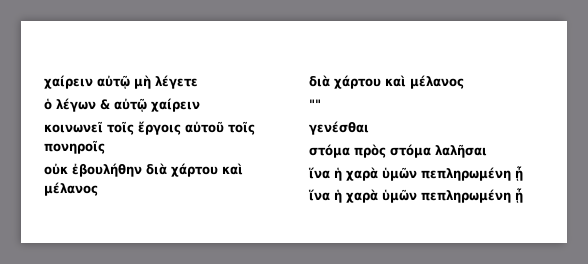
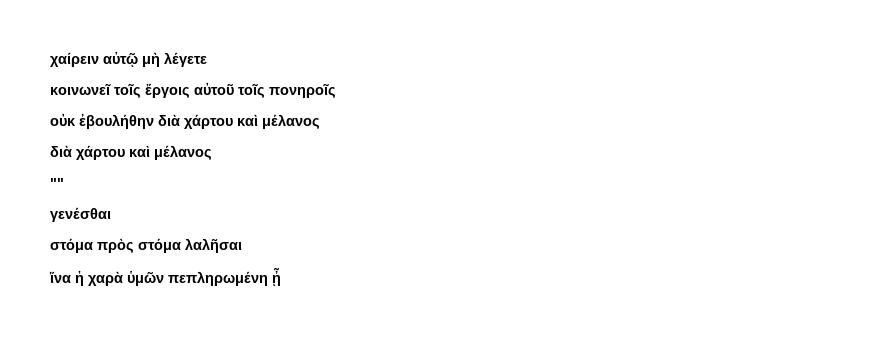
- ὁ λέγων & αὐτῷ χαίρειν
  στόμα πρὸς στόμα λαλῆσαι
- ἵνα ἡ χαρὰ ὑμῶν πεπληρωμένη ᾖ

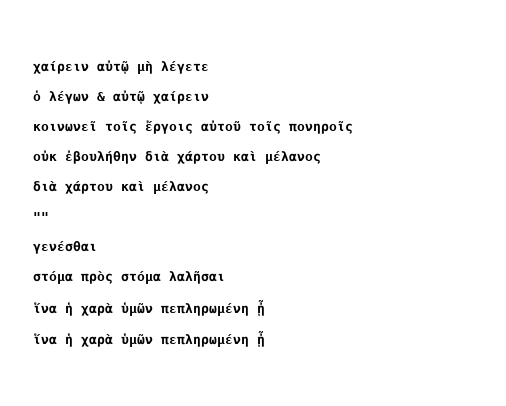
+ ὁ λέγων & αὐτῷ χαίρειν
  στόμα πρὸς στόμα λαλῆσαι
+ ἵνα ἡ χαρὰ ὑμῶν πεπληρωμένη ᾖ

